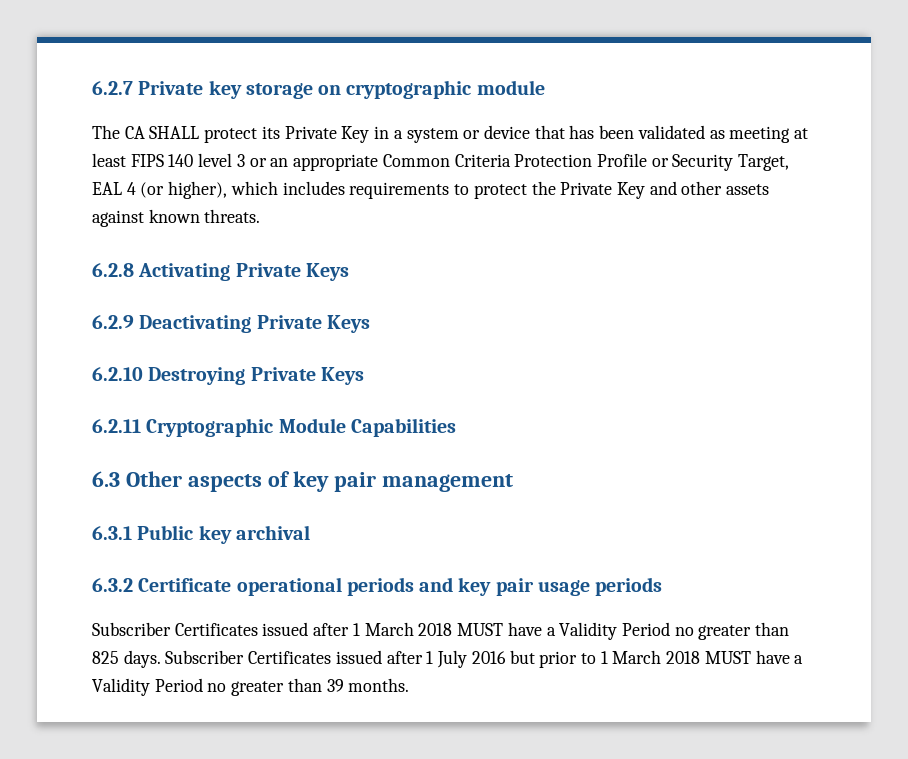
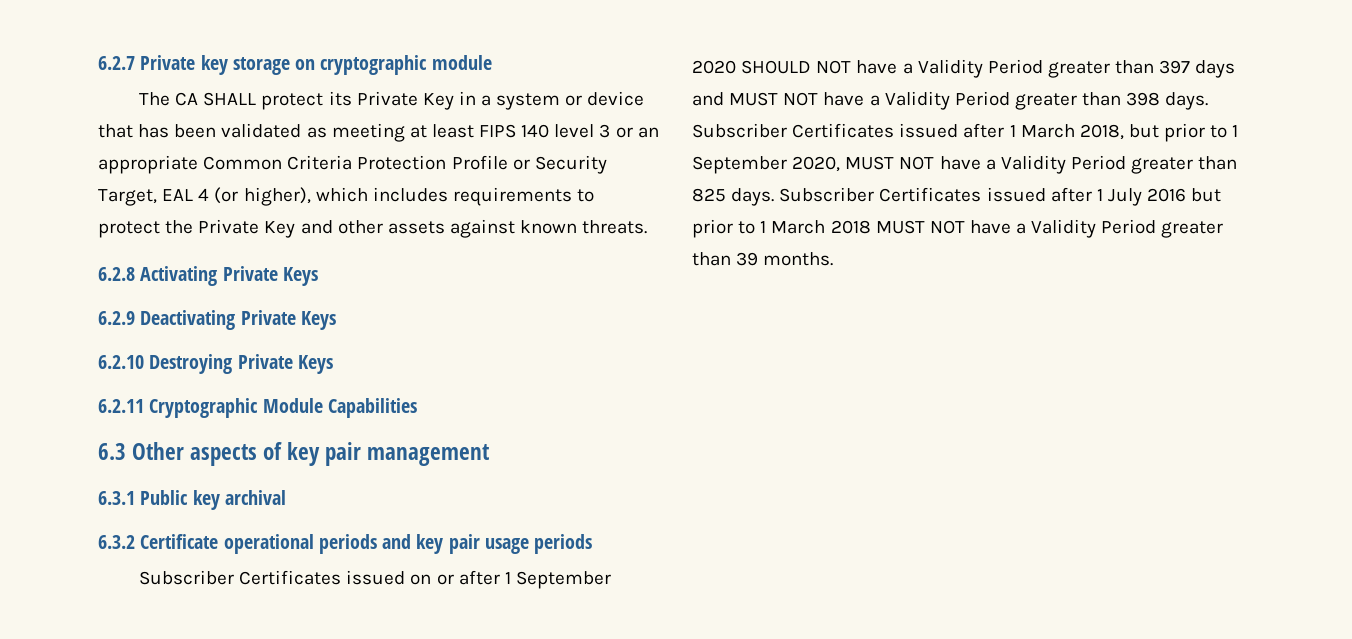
- Subscriber Certificates issued after 1 March 2018 MUST have a Validity Period no greater than 825 days.
+ Subscriber Certificates issued on or after 1 September 2020 SHOULD NOT have a Validity Period greater than 397 days and MUST NOT have a Validity Period greater than 398 days. Subscriber Certificates issued after 1 March 2018, but prior to 1 September 2020, MUST NOT have a Validity Period greater than 825 days.
- Subscriber Certificates issued after 1 July 2016 but prior to 1 March 2018 MUST have a Validity Period no greater than 39 months.
+ Subscriber Certificates issued after 1 July 2016 but prior to 1 March 2018 MUST NOT have a Validity Period greater than 39 months.

